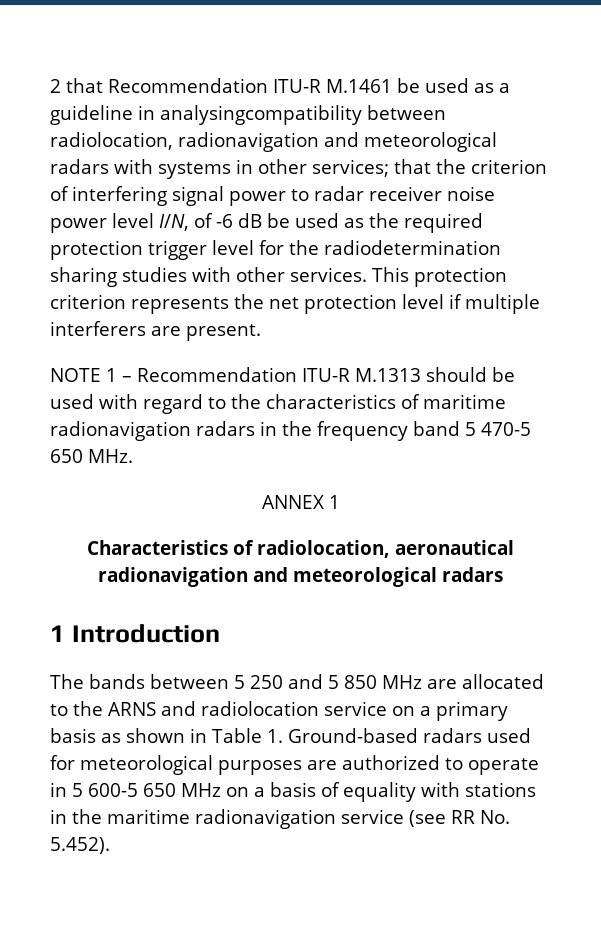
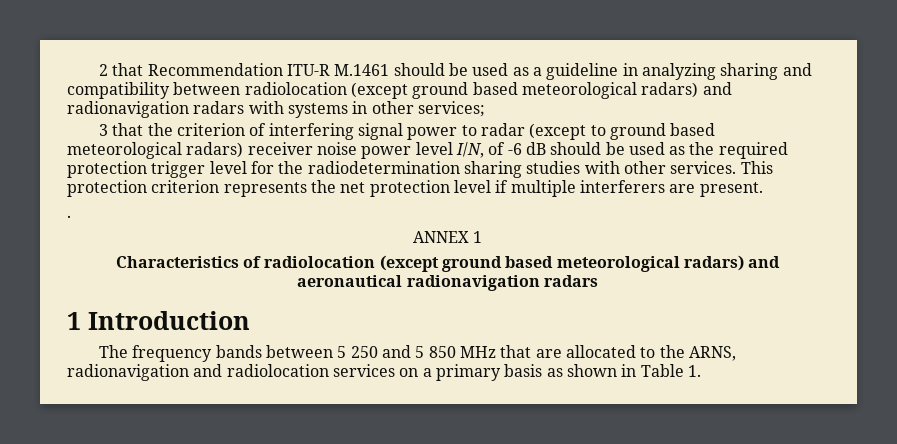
- 2 that Recommendation ITU-R M.1461 be used as a guideline in analysingcompatibility between radiolocation, radionavigation and meteorological radars with systems in other services; that the criterion of interfering signal power to radar receiver noise power level I/N, of -6 dB be used as the required protection trigger level for the radiodetermination sharing studies with other services.
+ 2 that Recommendation ITU-R M.1461 should be used as a guideline in analyzing sharing and compatibility between radiolocation (except ground based meteorological radars) and radionavigation radars with systems in other services;
+ 3 that the criterion of interfering signal power to radar (except to ground based meteorological radars) receiver noise power level I/N, of -6 dB should be used as the required protection trigger level for the radiodetermination sharing studies with other services.
- NOTE 1 – Recommendation ITU-R M.1313 should be used with regard to the characteristics of maritime radionavigation radars in the frequency band 5 470-5 650 MHz.
+ .
  ANNEX 1
- Characteristics of radiolocation, aeronautical radionavigation and meteorological radars
+ Characteristics of radiolocation (except ground based meteorological radars) and aeronautical radionavigation radars
- The bands between 5 250 and 5 850 MHz are allocated to the ARNS and radiolocation service on a primary basis as shown in Table 1. Ground-based radars used for meteorological purposes are authorized to operate in 5 600-5 650 MHz on a basis of equality with stations in the maritime radionavigation service (see RR No. 5.452).
+ The frequency bands between 5 250 and 5 850 MHz that are allocated to the ARNS, radionavigation and radiolocation services on a primary basis as shown in Table 1.

